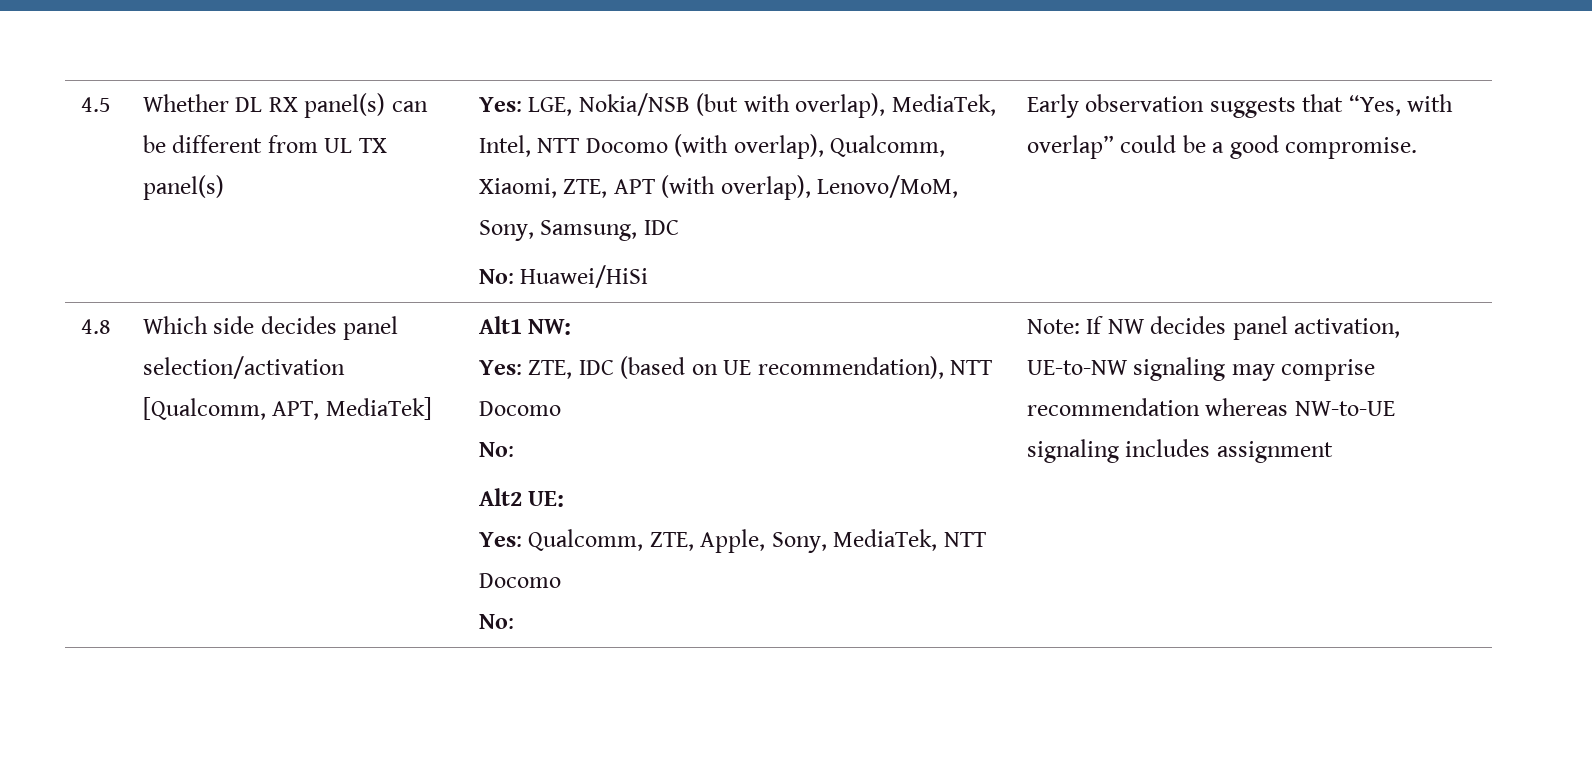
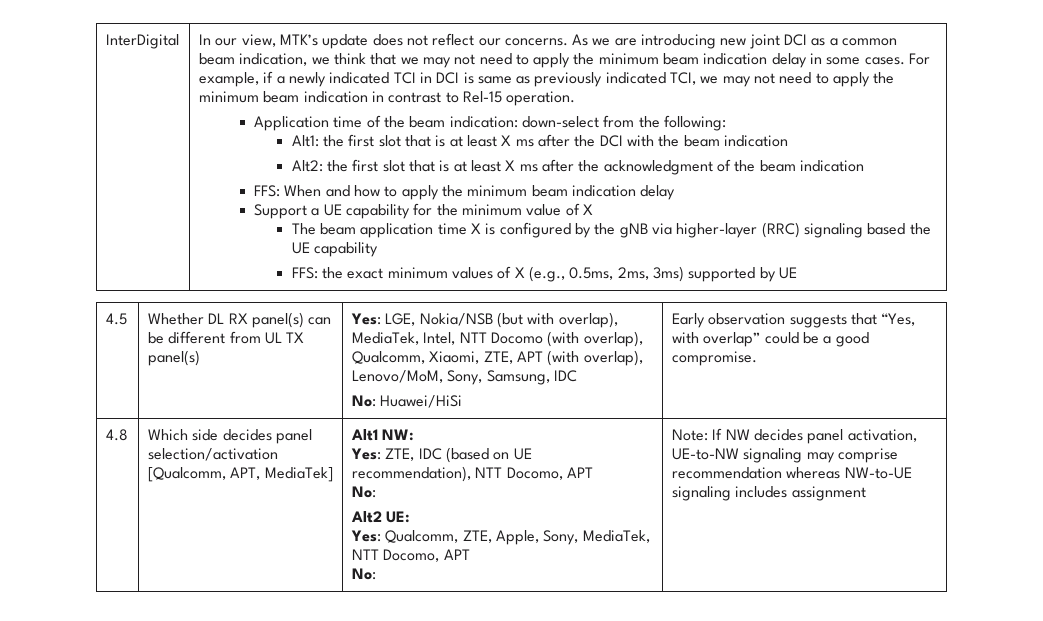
+ InterDigital | In our view, MTK’s update does not reflect our concerns. As we are introducing new joint DCI as a common beam indication, we think that we may not need to apply the minimum beam indication delay in some cases. For example, if a newly indicated TCI in DCI is same as previously indicated TCI, we may not need to apply the minimum beam indication in contrast to Rel-15 operation.
+ Application time of the beam indication: down-select from the following:
+ Alt1: the first slot that is at least X ms after the DCI with the beam indication
+ Alt2: the first slot that is at least X ms after the acknowledgment of the beam indication
+ FFS: When and how to apply the minimum beam indication delay
+ Support a UE capability for the minimum value of X
+ The beam application time X is configured by the gNB via higher-layer (RRC) signaling based the UE capability
+ FFS: the exact minimum values of X (e.g., 0.5ms, 2ms, 3ms) supported by UE
- Yes: ZTE, IDC (based on UE recommendation), NTT Docomo
+ Yes: ZTE, IDC (based on UE recommendation), NTT Docomo, APT
- Yes: Qualcomm, ZTE, Apple, Sony, MediaTek, NTT Docomo
+ Yes: Qualcomm, ZTE, Apple, Sony, MediaTek, NTT Docomo, APT

